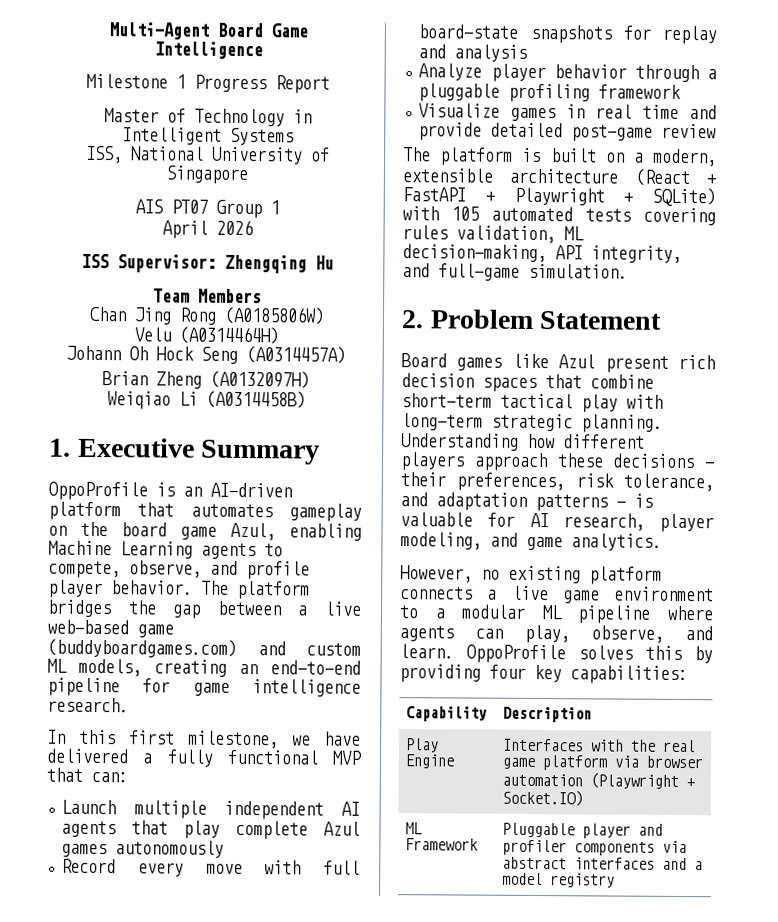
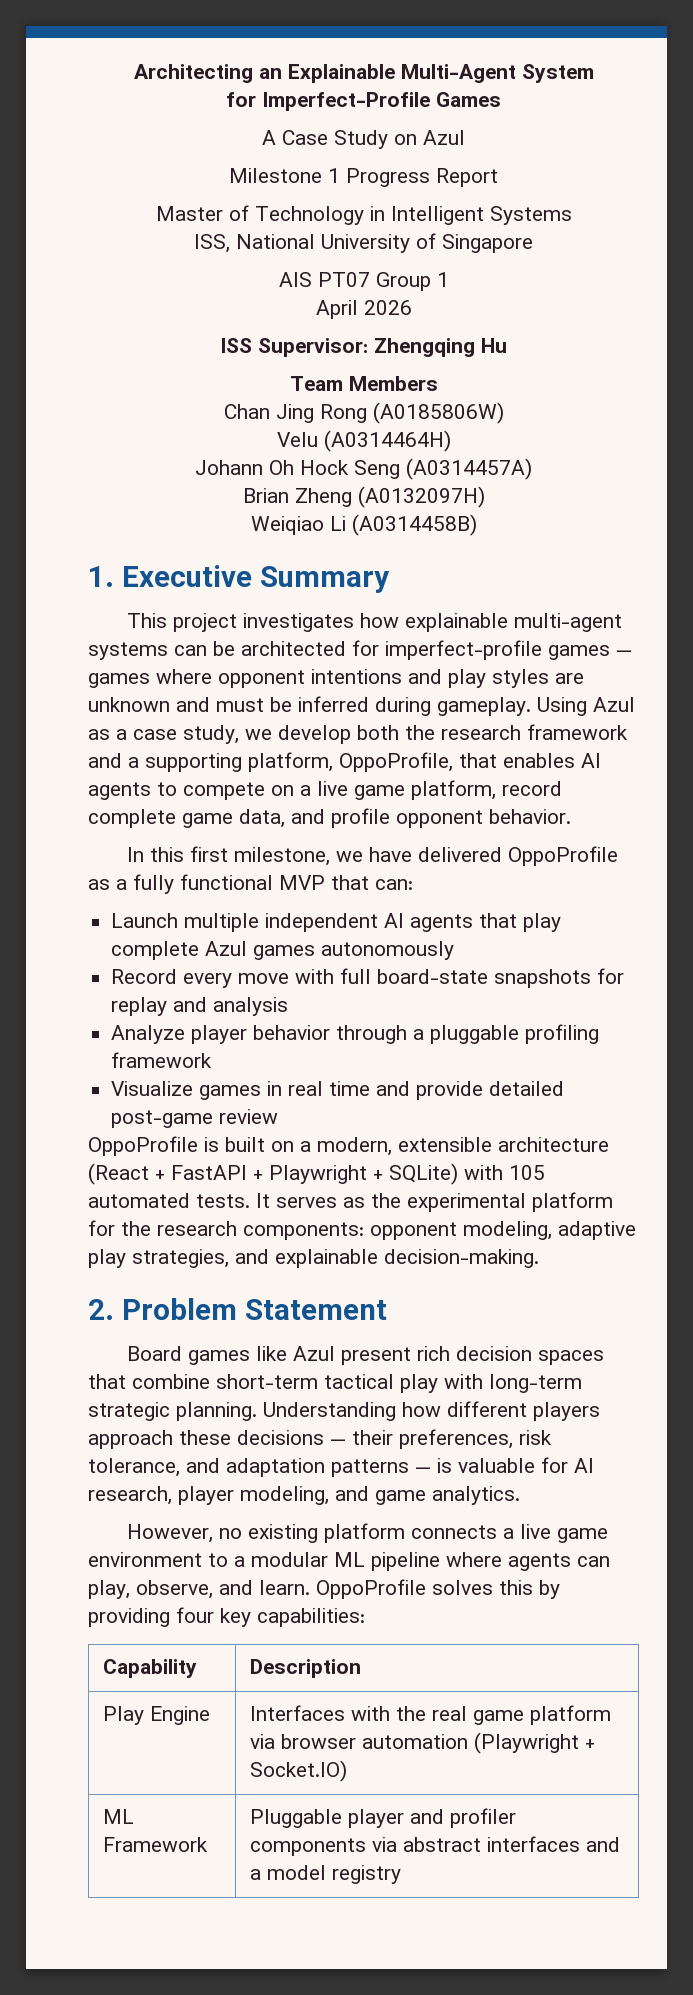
- Multi-Agent Board Game Intelligence
+ Architecting an Explainable Multi-Agent System
+ for Imperfect-Profile Games
+ A Case Study on Azul
- OppoProfile is an AI-driven platform that automates gameplay on the board game Azul, enabling Machine Learning agents to compete, observe, and profile player behavior. The platform bridges the gap between a live web-based game (buddyboardgames.com) and custom ML models, creating an end-to-end pipeline for game intelligence research.
+ This project investigates how explainable multi-agent systems can be architected for imperfect-profile games — games where opponent intentions and play styles are unknown and must be inferred during gameplay. Using Azul as a case study, we develop both the research framework and a supporting platform, OppoProfile, that enables AI agents to compete on a live game platform, record complete game data, and profile opponent behavior.
- In this first milestone, we have delivered a fully functional MVP that can:
+ In this first milestone, we have delivered OppoProfile as a fully functional MVP that can:
- The platform is built on a modern, extensible architecture (React + FastAPI + Playwright + SQLite) with 105 automated tests covering rules validation, ML decision-making, API integrity, and full-game simulation.
+ OppoProfile is built on a modern, extensible architecture (React + FastAPI + Playwright + SQLite) with 105 automated tests. It serves as the experimental platform for the research components: opponent modeling, adaptive play strategies, and explainable decision-making.

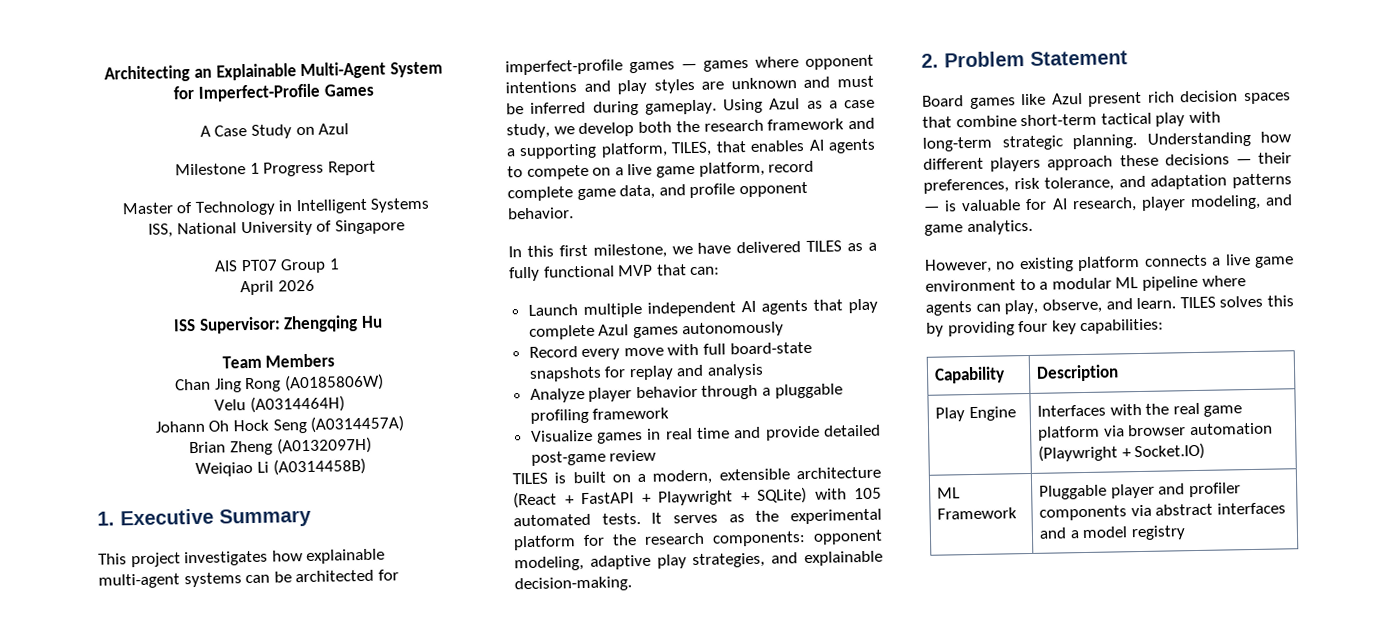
- Using Azul as a case study, we develop both the research framework and a supporting platform, OppoProfile, that enables AI agents to compete on a live game platform, record complete game data, and profile opponent behavior.
+ Using Azul as a case study, we develop both the research framework and a supporting platform, TILES, that enables AI agents to compete on a live game platform, record complete game data, and profile opponent behavior.
- In this first milestone, we have delivered OppoProfile as a fully functional MVP that can:
+ In this first milestone, we have delivered TILES as a fully functional MVP that can:
- OppoProfile is built on a modern, extensible architecture (React + FastAPI + Playwright + SQLite) with 105 automated tests.
+ TILES is built on a modern, extensible architecture (React + FastAPI + Playwright + SQLite) with 105 automated tests.
- OppoProfile solves this by providing four key capabilities:
+ TILES solves this by providing four key capabilities:

